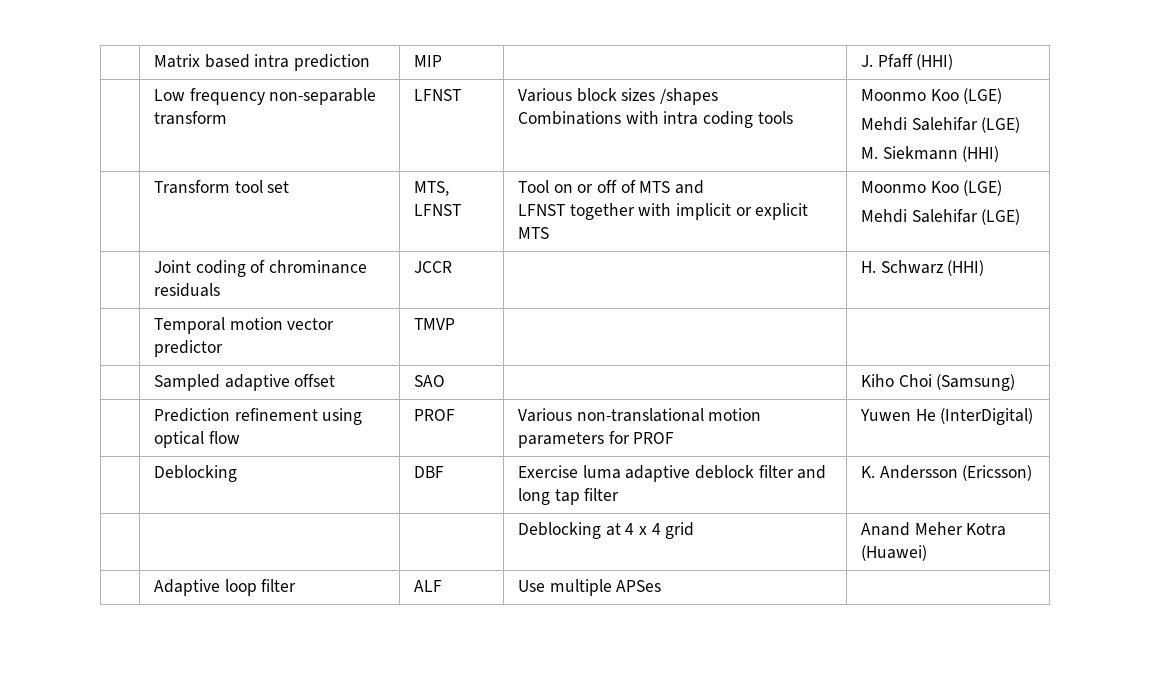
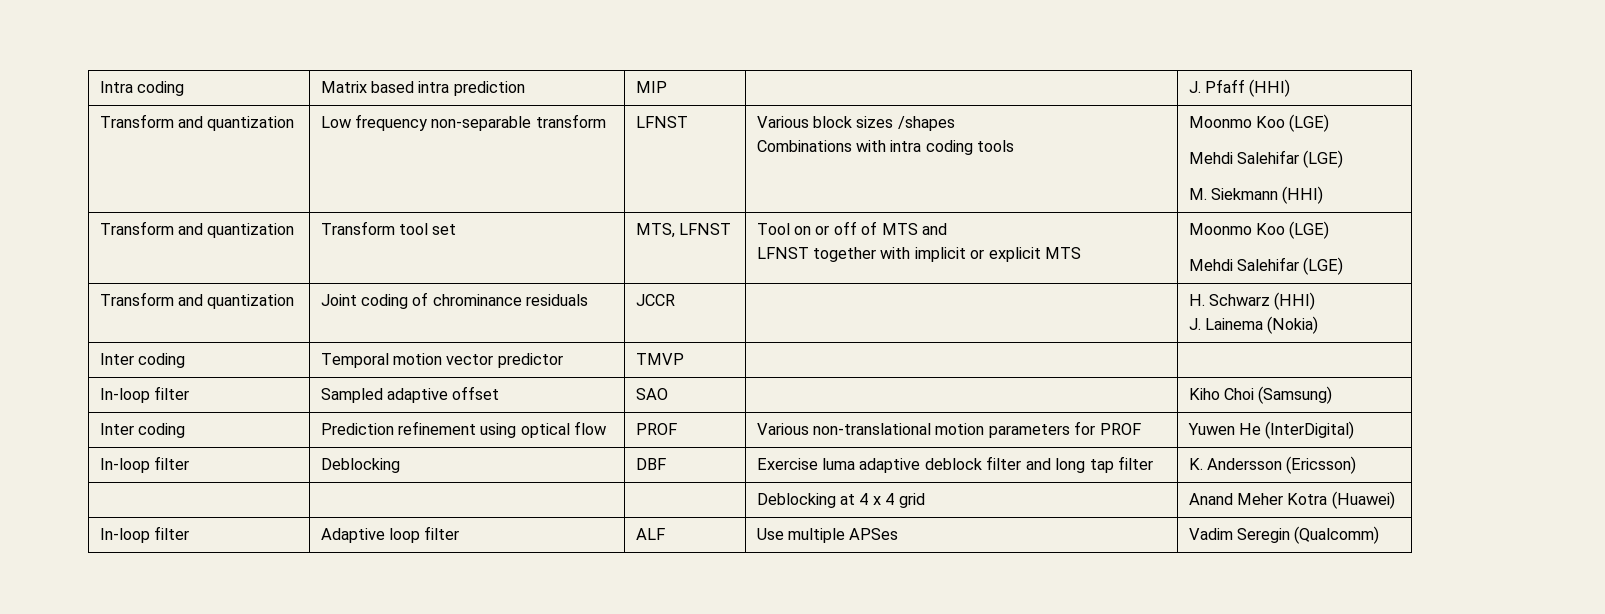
- | Matrix based intra prediction | MIP | | J. Pfaff (HHI)
+ Intra coding | Matrix based intra prediction | MIP | | J. Pfaff (HHI)
- | Low frequency non-separable transform | LFNST | Various block sizes /shapes
+ Transform and quantization | Low frequency non-separable transform | LFNST | Various block sizes /shapes
- | Transform tool set | MTS, LFNST | Tool on or off of MTS and
+ Transform and quantization | Transform tool set | MTS, LFNST | Tool on or off of MTS and
- | Joint coding of chrominance residuals | JCCR | | H. Schwarz (HHI)
- | Temporal motion vector predictor | TMVP | |
+ Transform and quantization | Joint coding of chrominance residuals | JCCR | | H. Schwarz (HHI)
+ J. Lainema (Nokia)
+ Inter coding | Temporal motion vector predictor | TMVP | |
- | Sampled adaptive offset | SAO | | Kiho Choi (Samsung)
+ In-loop filter | Sampled adaptive offset | SAO | | Kiho Choi (Samsung)
- | Prediction refinement using optical flow | PROF | Various non-translational motion parameters for PROF | Yuwen He (InterDigital)
+ Inter coding | Prediction refinement using optical flow | PROF | Various non-translational motion parameters for PROF | Yuwen He (InterDigital)
- | Deblocking | DBF | Exercise luma adaptive deblock filter and long tap filter | K. Andersson (Ericsson)
+ In-loop filter | Deblocking | DBF | Exercise luma adaptive deblock filter and long tap filter | K. Andersson (Ericsson)
- | Adaptive loop filter | ALF | Use multiple APSes |
+ In-loop filter | Adaptive loop filter | ALF | Use multiple APSes | Vadim Seregin (Qualcomm)

